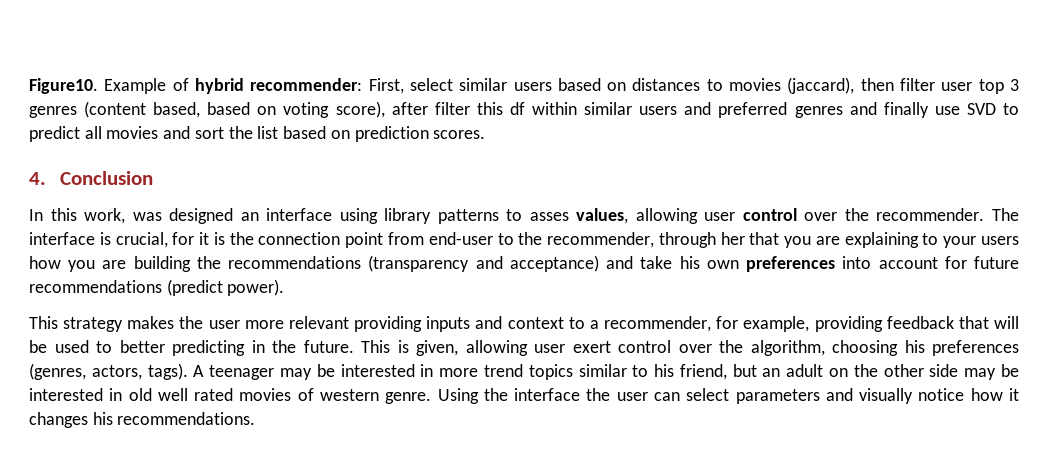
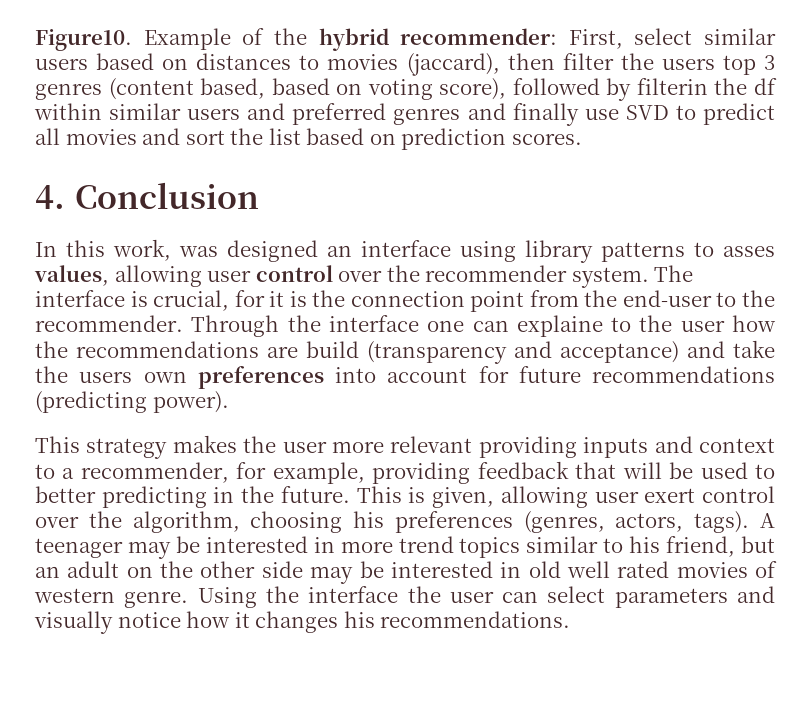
- Example of hybrid recommender: First, select similar users based on distances to movies (jaccard), then filter user top 3 genres (content based, based on voting score), after filter this df within similar users and preferred genres and finally use SVD to predict all movies and sort the list based on prediction scores.
+ Example of the hybrid recommender: First, select similar users based on distances to movies (jaccard), then filter the users top 3 genres (content based, based on voting score), followed by filterin the df within similar users and preferred genres and finally use SVD to predict all movies and sort the list based on prediction scores.
- In this work, was designed an interface using library patterns to asses values, allowing user control over the recommender.
+ In this work, was designed an interface using library patterns to asses values, allowing user control over the recommender system.
- The interface is crucial, for it is the connection point from end-user to the recommender, through her that you are explaining to your users how you are building the recommendations (transparency and acceptance) and take his own preferences into account for future recommendations (predict power).
+ The interface is crucial, for it is the connection point from the end-user to the recommender. Through the interface one can explaine to the user how the recommendations are build (transparency and acceptance) and take the users own preferences into account for future recommendations (predicting power).

